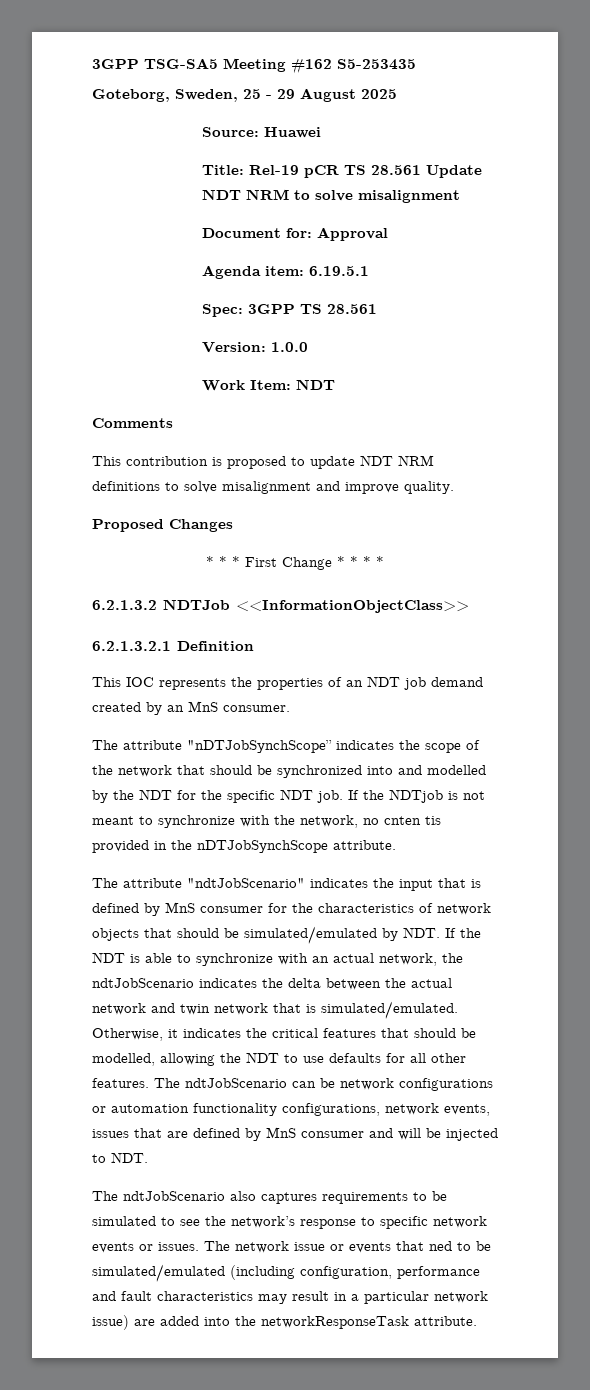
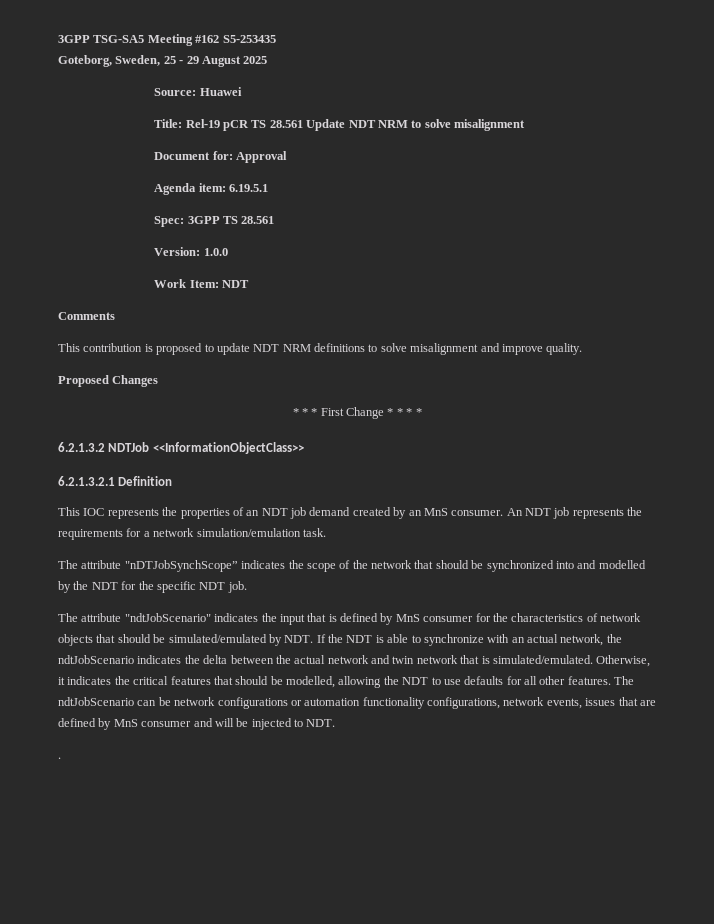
+ An NDT job represents the requirements for a network simulation/emulation task.
- If the NDTjob is not meant to synchronize with the network, no cnten tis provided in the nDTJobSynchScope attribute.
- The ndtJobScenario also captures requirements to be simulated to see the network’s response to specific network events or issues. The network issue or events that ned to be simulated/emulated (including configuration, performance and fault characteristics may result in a particular network issue) are added into the networkResponseTask attribute.
+ .

